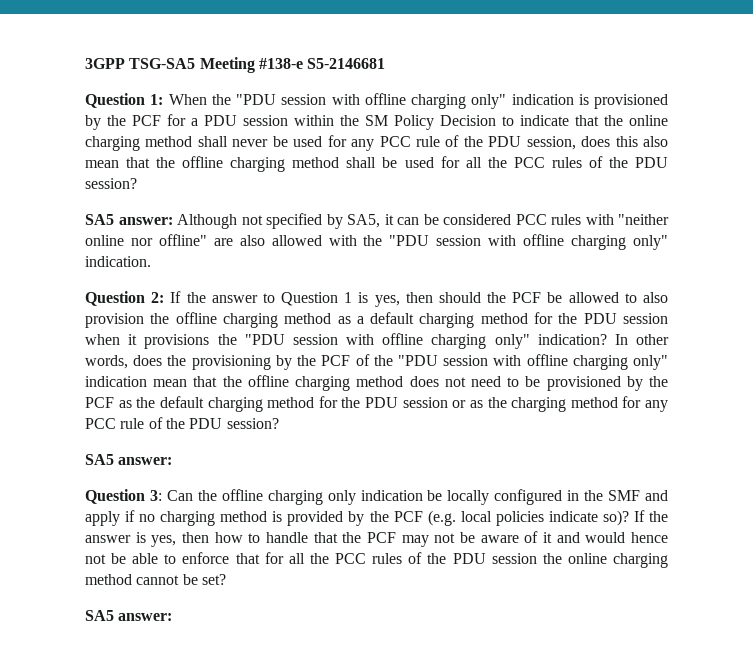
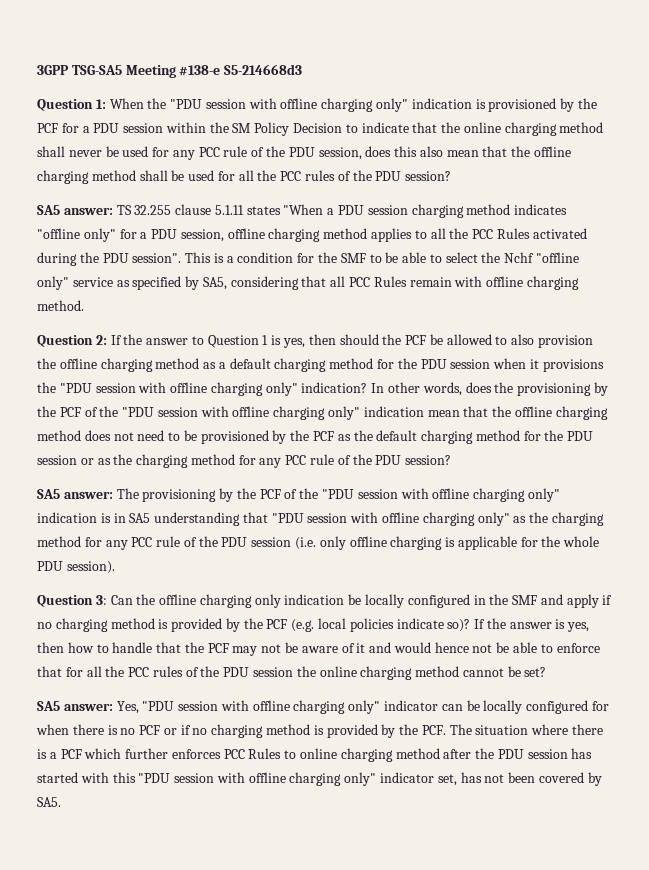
- 3GPP TSG-SA5 Meeting #138-e S5-2146681
+ 3GPP TSG-SA5 Meeting #138-e S5-214668d3
- SA5 answer: Although not specified by SA5, it can be considered PCC rules with "neither online nor offline" are also allowed with the "PDU session with offline charging only" indication.
+ SA5 answer: TS 32.255 clause 5.1.11 states "When a PDU session charging method indicates "offline only" for a PDU session, offline charging method applies to all the PCC Rules activated during the PDU session". This is a condition for the SMF to be able to select the Nchf "offline only" service as specified by SA5, considering that all PCC Rules remain with offline charging method.
  In other words, does the provisioning by the PCF of the "PDU session with offline charging only" indication mean that the offline charging method does not need to be provisioned by the PCF as the default charging method for the PDU session or as the charging method for any PCC rule of the PDU session?
- SA5 answer:
+ SA5 answer: The provisioning by the PCF of the "PDU session with offline charging only" indication is in SA5 understanding that "PDU session with offline charging only" as the charging method for any PCC rule of the PDU session (i.e. only offline charging is applicable for the whole PDU session).
  If the answer is yes, then how to handle that the PCF may not be aware of it and would hence not be able to enforce that for all the PCC rules of the PDU session the online charging method cannot be set?
- SA5 answer:
+ SA5 answer: Yes, "PDU session with offline charging only" indicator can be locally configured for when there is no PCF or if no charging method is provided by the PCF. The situation where there is a PCF which further enforces PCC Rules to online charging method after the PDU session has started with this "PDU session with offline charging only" indicator set, has not been covered by SA5.

